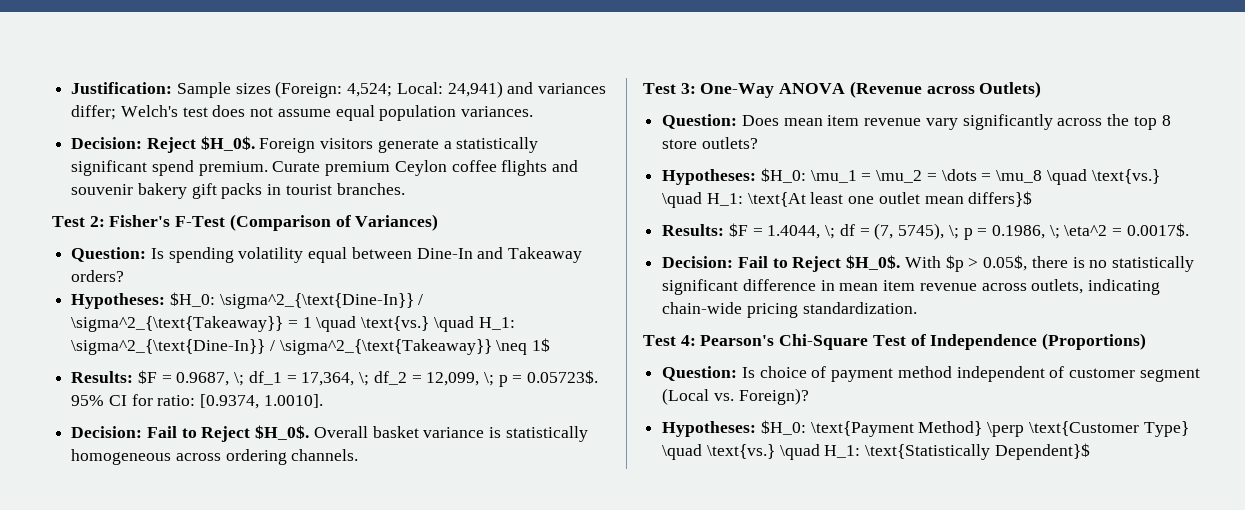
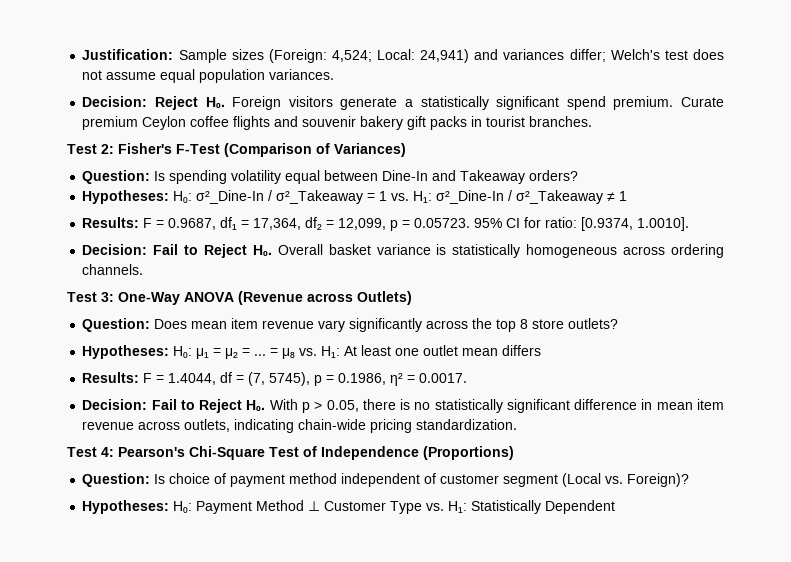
- Decision: Reject $H_0$. Foreign visitors generate a statistically significant spend premium.
+ Decision: Reject H₀. Foreign visitors generate a statistically significant spend premium.
- Hypotheses: $H_0: \sigma^2_{\text{Dine-In}} / \sigma^2_{\text{Takeaway}} = 1 \quad \text{vs.} \quad H_1: \sigma^2_{\text{Dine-In}} / \sigma^2_{\text{Takeaway}} \neq 1$
- Results: $F = 0.9687, \; df_1 = 17,364, \; df_2 = 12,099, \; p = 0.05723$. 95% CI for ratio: [0.9374, 1.0010].
+ Hypotheses: H₀: σ²_Dine-In / σ²_Takeaway = 1 vs. H₁: σ²_Dine-In / σ²_Takeaway ≠ 1
+ Results: F = 0.9687, df₁ = 17,364, df₂ = 12,099, p = 0.05723. 95% CI for ratio: [0.9374, 1.0010].
- Decision: Fail to Reject $H_0$. Overall basket variance is statistically homogeneous across ordering channels.
+ Decision: Fail to Reject H₀. Overall basket variance is statistically homogeneous across ordering channels.
- Hypotheses: $H_0: \mu_1 = \mu_2 = \dots = \mu_8 \quad \text{vs.} \quad H_1: \text{At least one outlet mean differs}$
- Results: $F = 1.4044, \; df = (7, 5745), \; p = 0.1986, \; \eta^2 = 0.0017$.
- Decision: Fail to Reject $H_0$. With $p > 0.05$, there is no statistically significant difference in mean item revenue across outlets, indicating chain-wide pricing standardization.
+ Hypotheses: H₀: μ₁ = μ₂ = ... = μ₈ vs. H₁: At least one outlet mean differs
+ Results: F = 1.4044, df = (7, 5745), p = 0.1986, η² = 0.0017.
+ Decision: Fail to Reject H₀. With p > 0.05, there is no statistically significant difference in mean item revenue across outlets, indicating chain-wide pricing standardization.
- Hypotheses: $H_0: \text{Payment Method} \perp \text{Customer Type} \quad \text{vs.} \quad H_1: \text{Statistically Dependent}$
+ Hypotheses: H₀: Payment Method ⊥ Customer Type vs. H₁: Statistically Dependent

